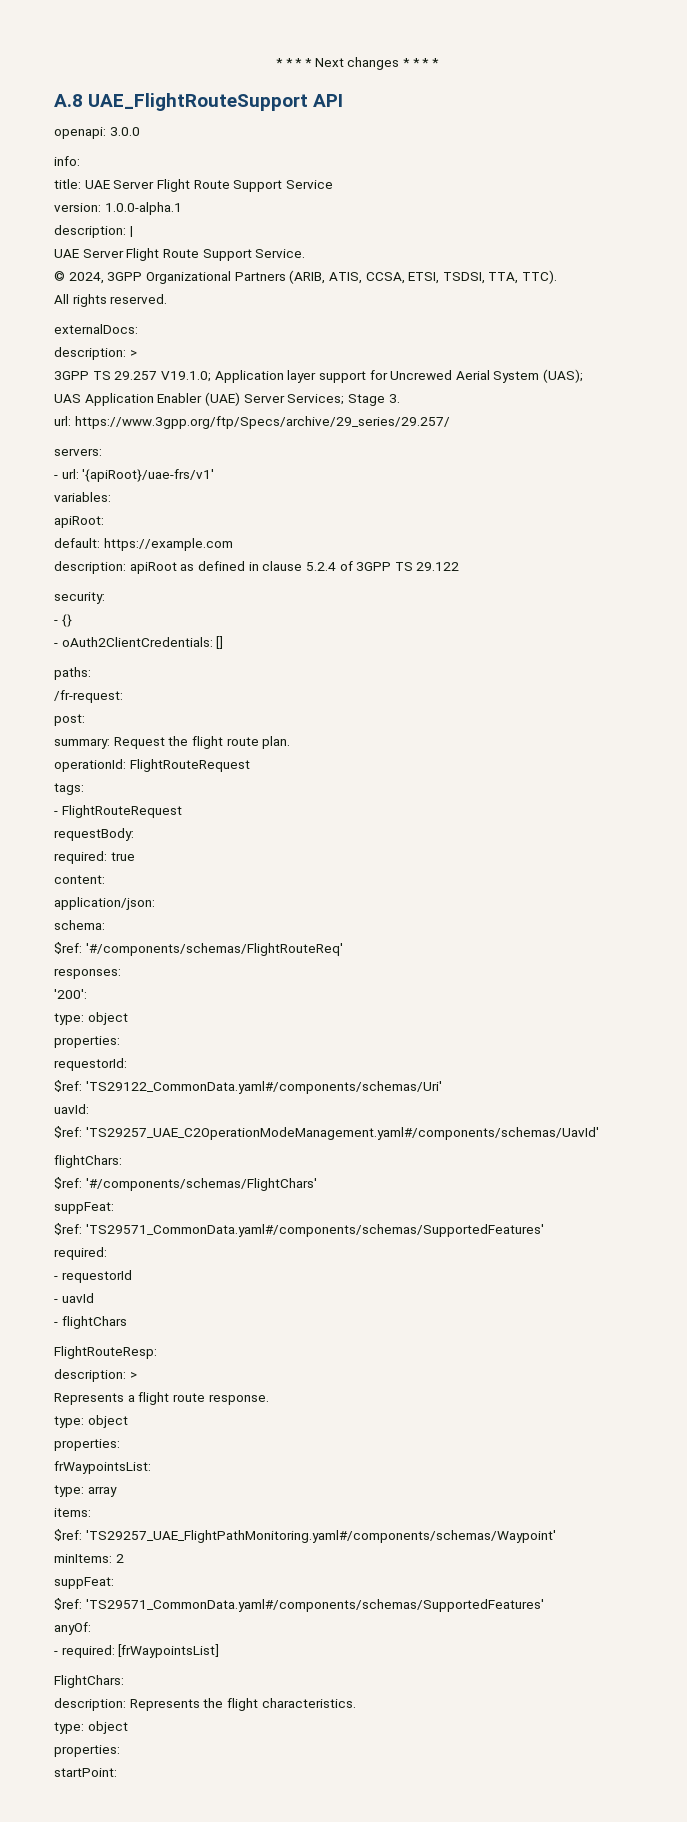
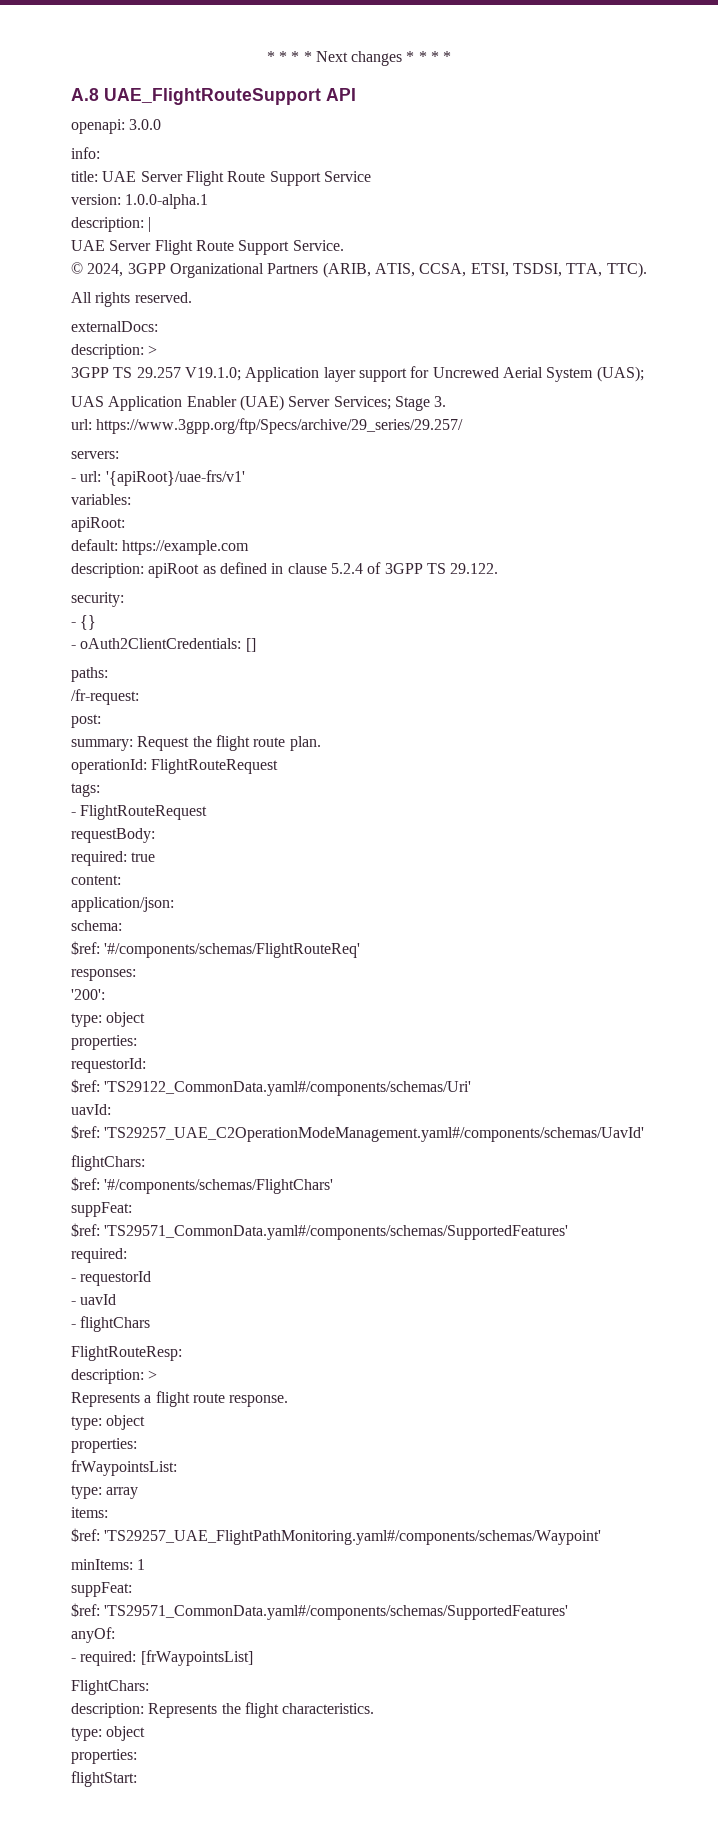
- description: apiRoot as defined in clause 5.2.4 of 3GPP TS 29.122
+ description: apiRoot as defined in clause 5.2.4 of 3GPP TS 29.122.
- minItems: 2
+ minItems: 1
- startPoint:
+ flightStart:

